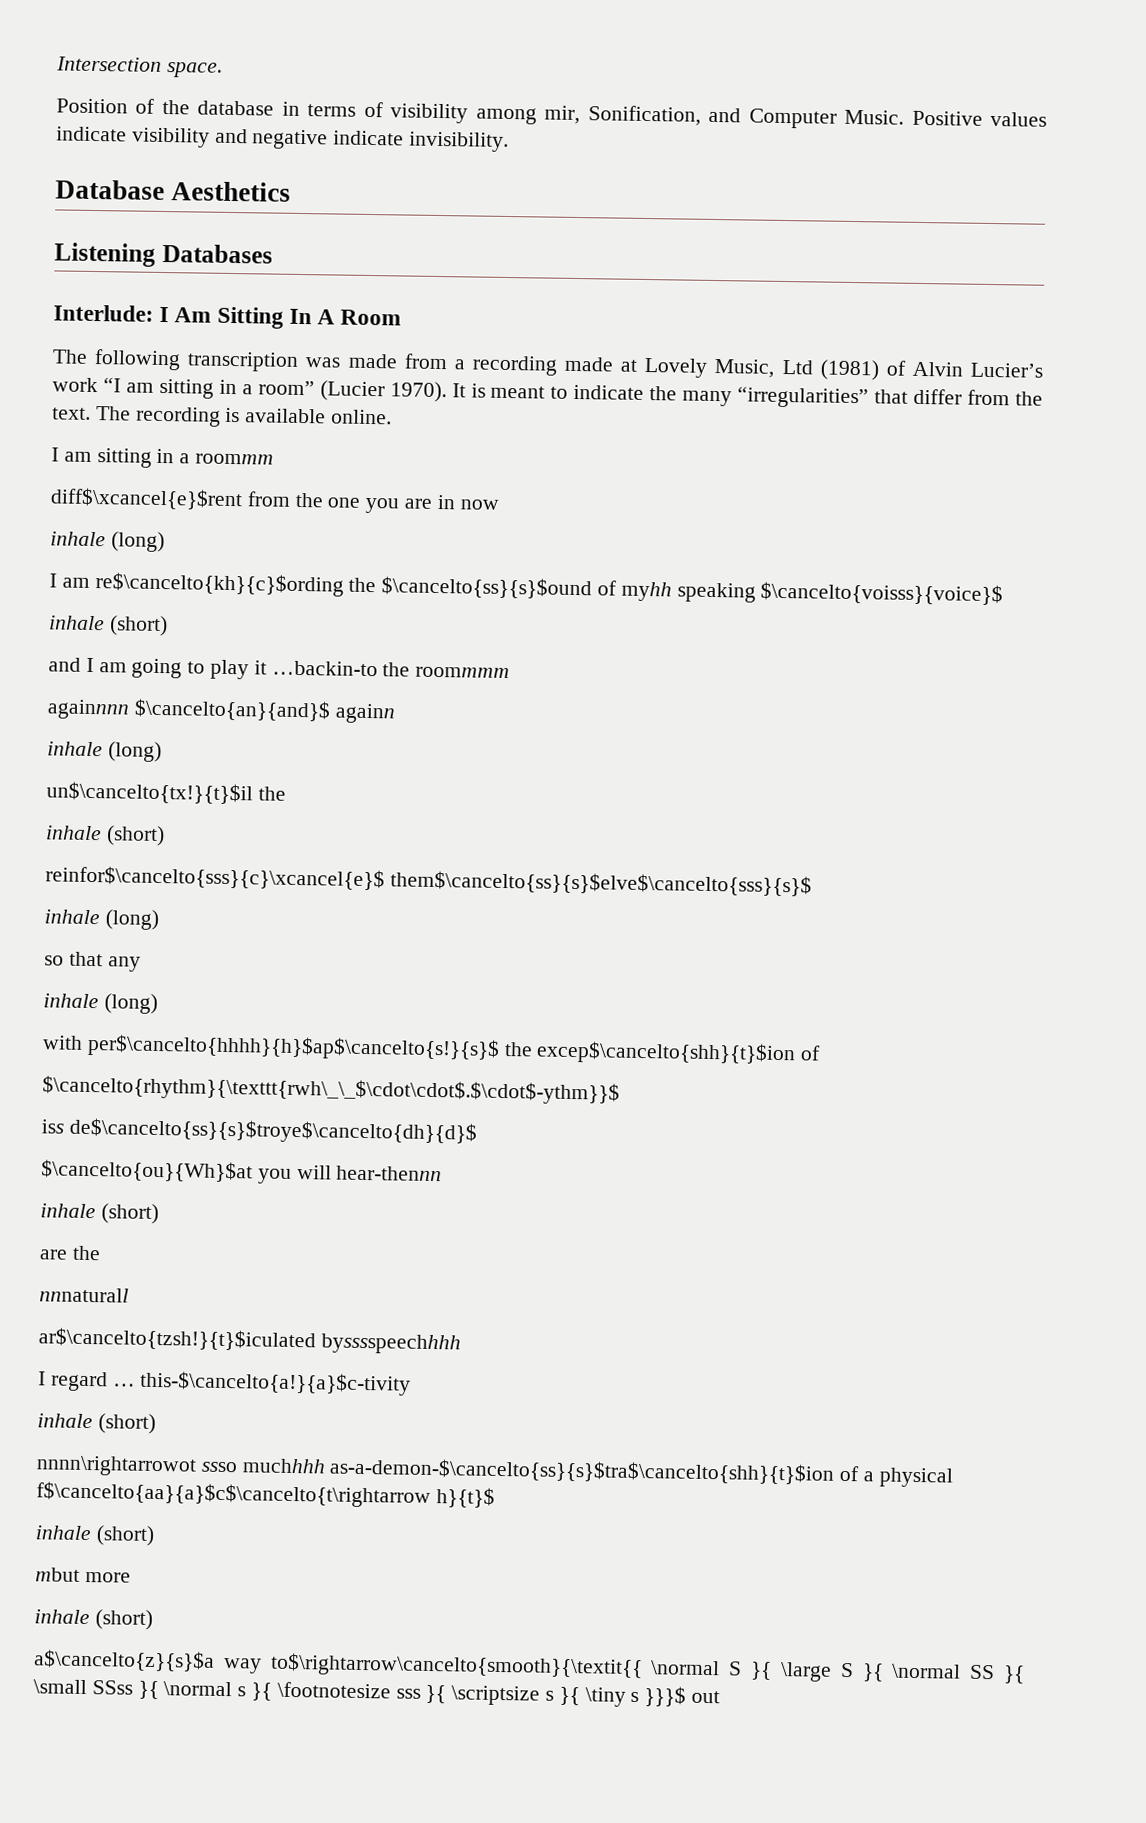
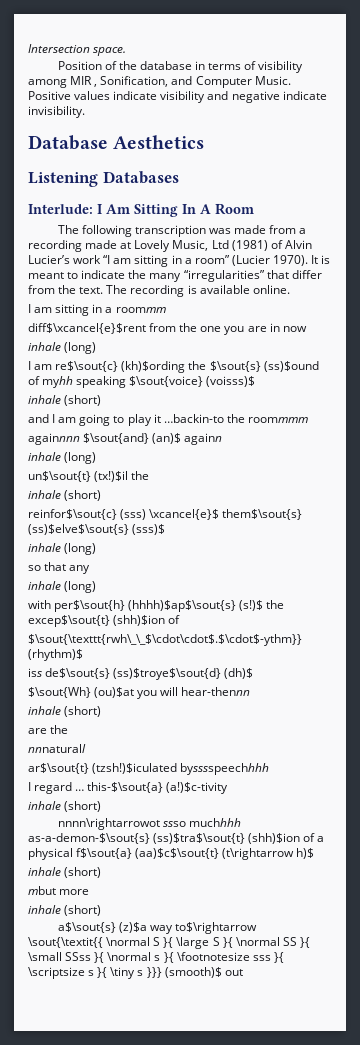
- Position of the database in terms of visibility among mir, Sonification, and Computer Music.
+ Position of the database in terms of visibility among MIR , Sonification, and Computer Music.
- I am re$\cancelto{kh}{c}$ording the $\cancelto{ss}{s}$ound of myhh speaking $\cancelto{voisss}{voice}$
+ I am re$\sout{c} (kh)$ording the $\sout{s} (ss)$ound of myhh speaking $\sout{voice} (voisss)$
- againnnn $\cancelto{an}{and}$ againn
+ againnnn $\sout{and} (an)$ againn
- un$\cancelto{tx!}{t}$il the
+ un$\sout{t} (tx!)$il the
- reinfor$\cancelto{sss}{c}\xcancel{e}$ them$\cancelto{ss}{s}$elve$\cancelto{sss}{s}$
+ reinfor$\sout{c} (sss) \xcancel{e}$ them$\sout{s} (ss)$elve$\sout{s} (sss)$
- with per$\cancelto{hhhh}{h}$ap$\cancelto{s!}{s}$ the excep$\cancelto{shh}{t}$ion of
+ with per$\sout{h} (hhhh)$ap$\sout{s} (s!)$ the excep$\sout{t} (shh)$ion of
- $\cancelto{rhythm}{\texttt{rwh\_\_$\cdot\cdot$.$\cdot$-ythm}}$
+ $\sout{\texttt{rwh\_\_$\cdot\cdot$.$\cdot$-ythm}} (rhythm)$
- iss de$\cancelto{ss}{s}$troye$\cancelto{dh}{d}$
- $\cancelto{ou}{Wh}$at you will hear-thennn
+ iss de$\sout{s} (ss)$troye$\sout{d} (dh)$
+ $\sout{Wh} (ou)$at you will hear-thennn
- ar$\cancelto{tzsh!}{t}$iculated bysssspeechhhh
+ ar$\sout{t} (tzsh!)$iculated bysssspeechhhh
- I regard … this-$\cancelto{a!}{a}$c-tivity
+ I regard … this-$\sout{a} (a!)$c-tivity
- nnnn\rightarrowot ssso muchhhh as-a-demon-$\cancelto{ss}{s}$tra$\cancelto{shh}{t}$ion of a physical f$\cancelto{aa}{a}$c$\cancelto{t\rightarrow h}{t}$
+ nnnn\rightarrowot ssso muchhhh as-a-demon-$\sout{s} (ss)$tra$\sout{t} (shh)$ion of a physical f$\sout{a} (aa)$c$\sout{t} (t\rightarrow h)$
- a$\cancelto{z}{s}$a way to$\rightarrow\cancelto{smooth}{\textit{{ \normal S }{ \large S }{ \normal SS }{ \small SSss }{ \normal s }{ \footnotesize sss }{ \scriptsize s }{ \tiny s }}}$ out
+ a$\sout{s} (z)$a way to$\rightarrow \sout{\textit{{ \normal S }{ \large S }{ \normal SS }{ \small SSss }{ \normal s }{ \footnotesize sss }{ \scriptsize s }{ \tiny s }}} (smooth)$ out

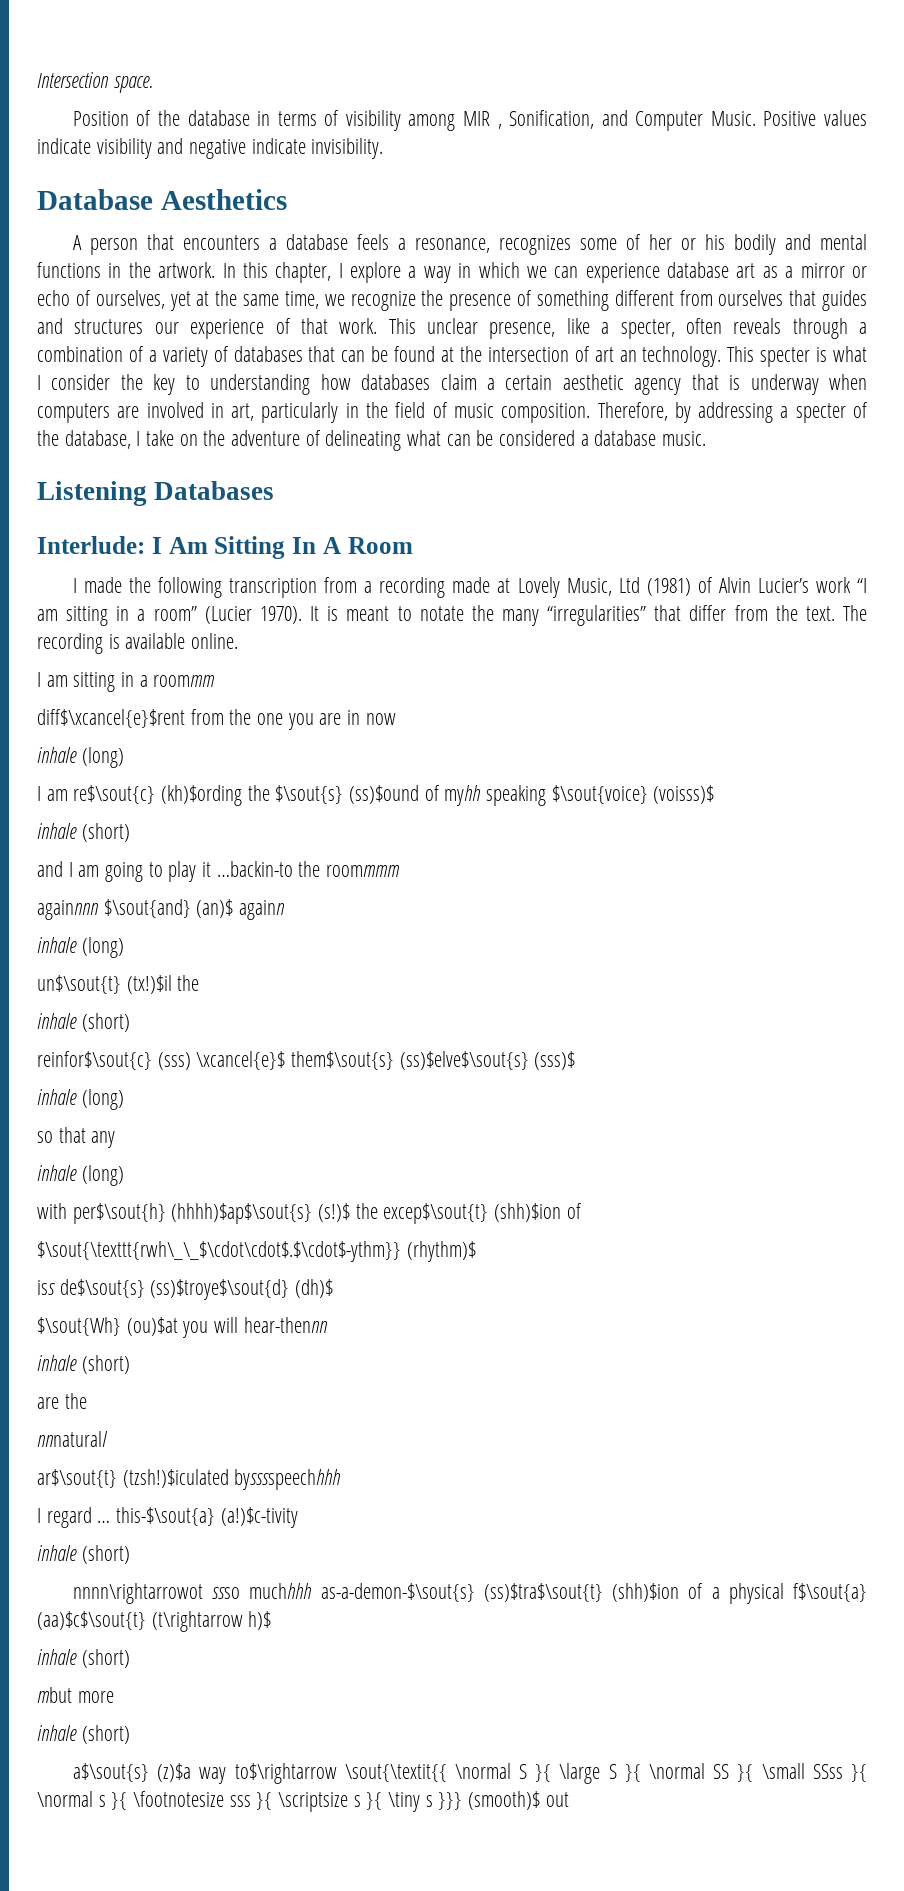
+ A person that encounters a database feels a resonance, recognizes some of her or his bodily and mental functions in the artwork. In this chapter, I explore a way in which we can experience database art as a mirror or echo of ourselves, yet at the same time, we recognize the presence of something different from ourselves that guides and structures our experience of that work. This unclear presence, like a specter, often reveals through a combination of a variety of databases that can be found at the intersection of art an technology. This specter is what I consider the key to understanding how databases claim a certain aesthetic agency that is underway when computers are involved in art, particularly in the field of music composition. Therefore, by addressing a specter of the database, I take on the adventure of delineating what can be considered a database music.
- The following transcription was made from a recording made at Lovely Music, Ltd (1981) of Alvin Lucier’s work “I am sitting in a room” (Lucier 1970).
+ I made the following transcription from a recording made at Lovely Music, Ltd (1981) of Alvin Lucier’s work “I am sitting in a room” (Lucier 1970).
- It is meant to indicate the many “irregularities” that differ from the text.
+ It is meant to notate the many “irregularities” that differ from the text.

